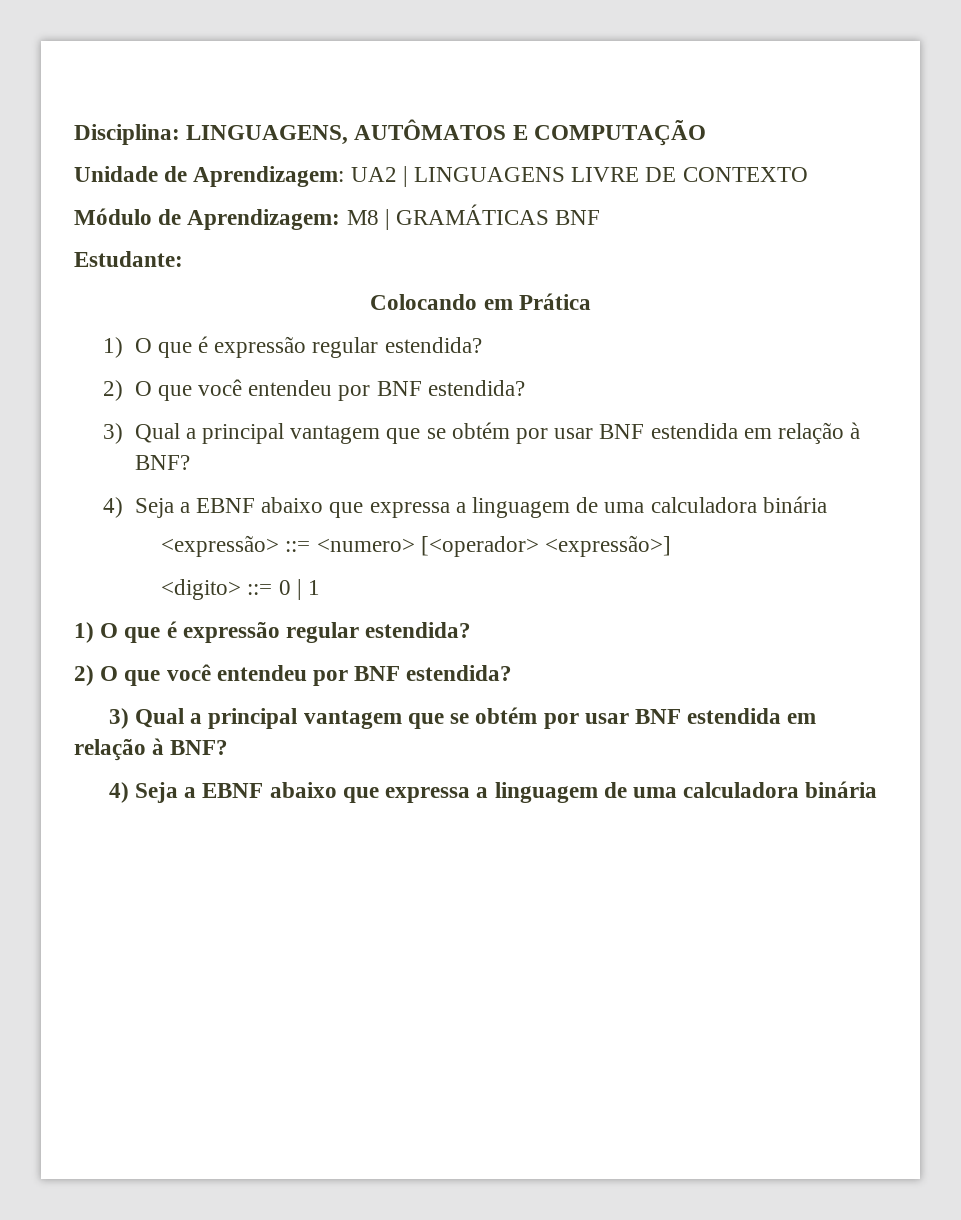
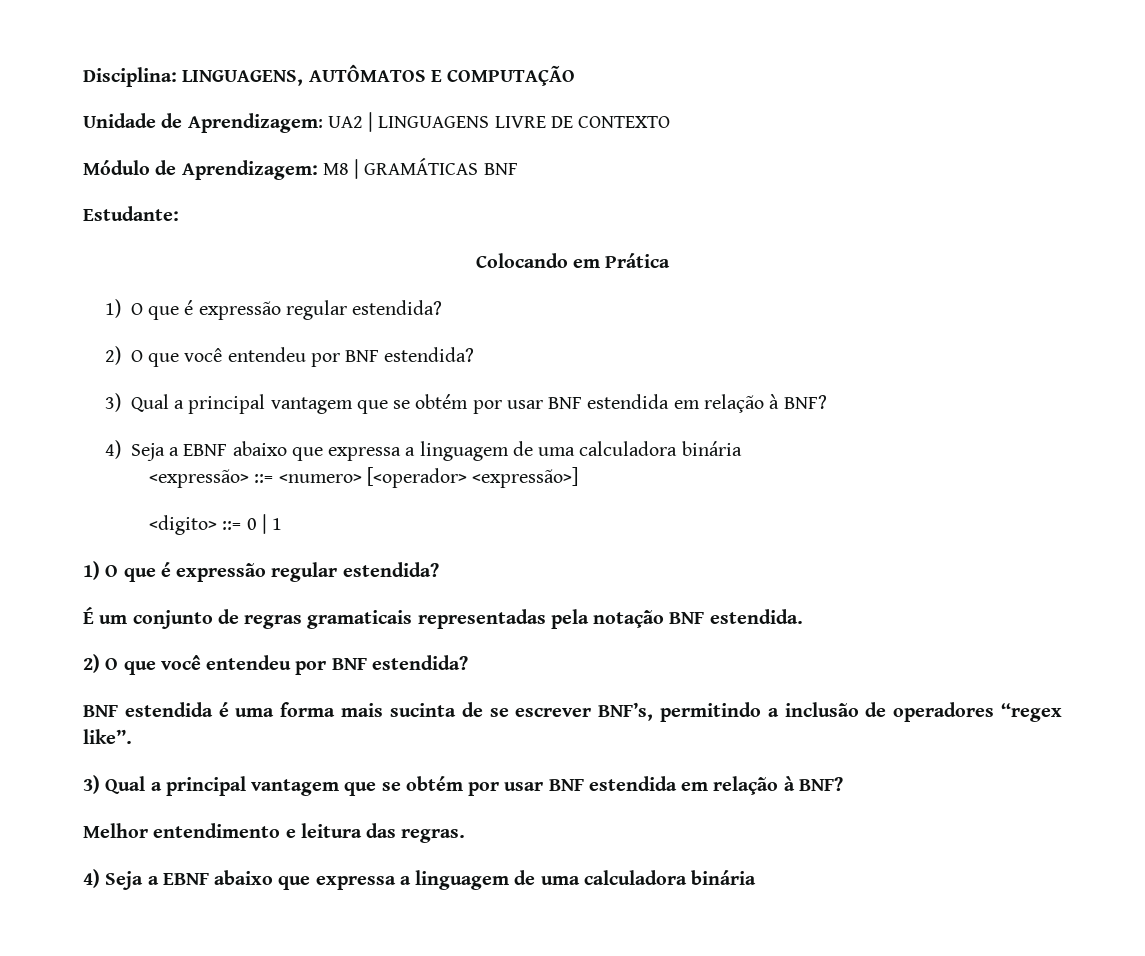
  <digito> ::= 0 | 1
  1) O que é expressão regular estendida?
+ É um conjunto de regras gramaticais representadas pela notação BNF estendida.
  2) O que você entendeu por BNF estendida?
+ BNF estendida é uma forma mais sucinta de se escrever BNF’s, permitindo a inclusão de operadores “regex like”.
+ Melhor entendimento e leitura das regras.

